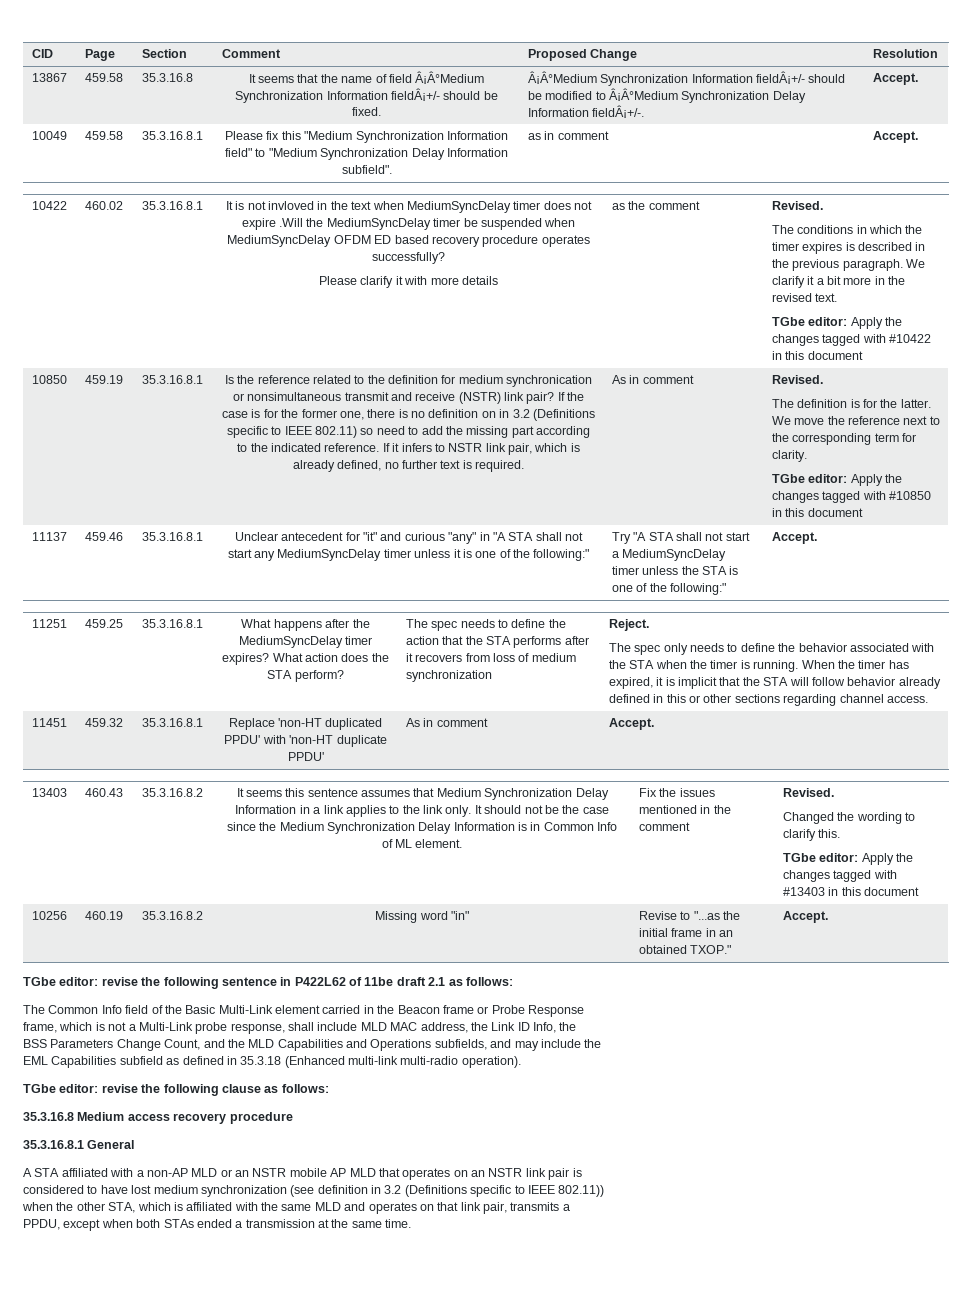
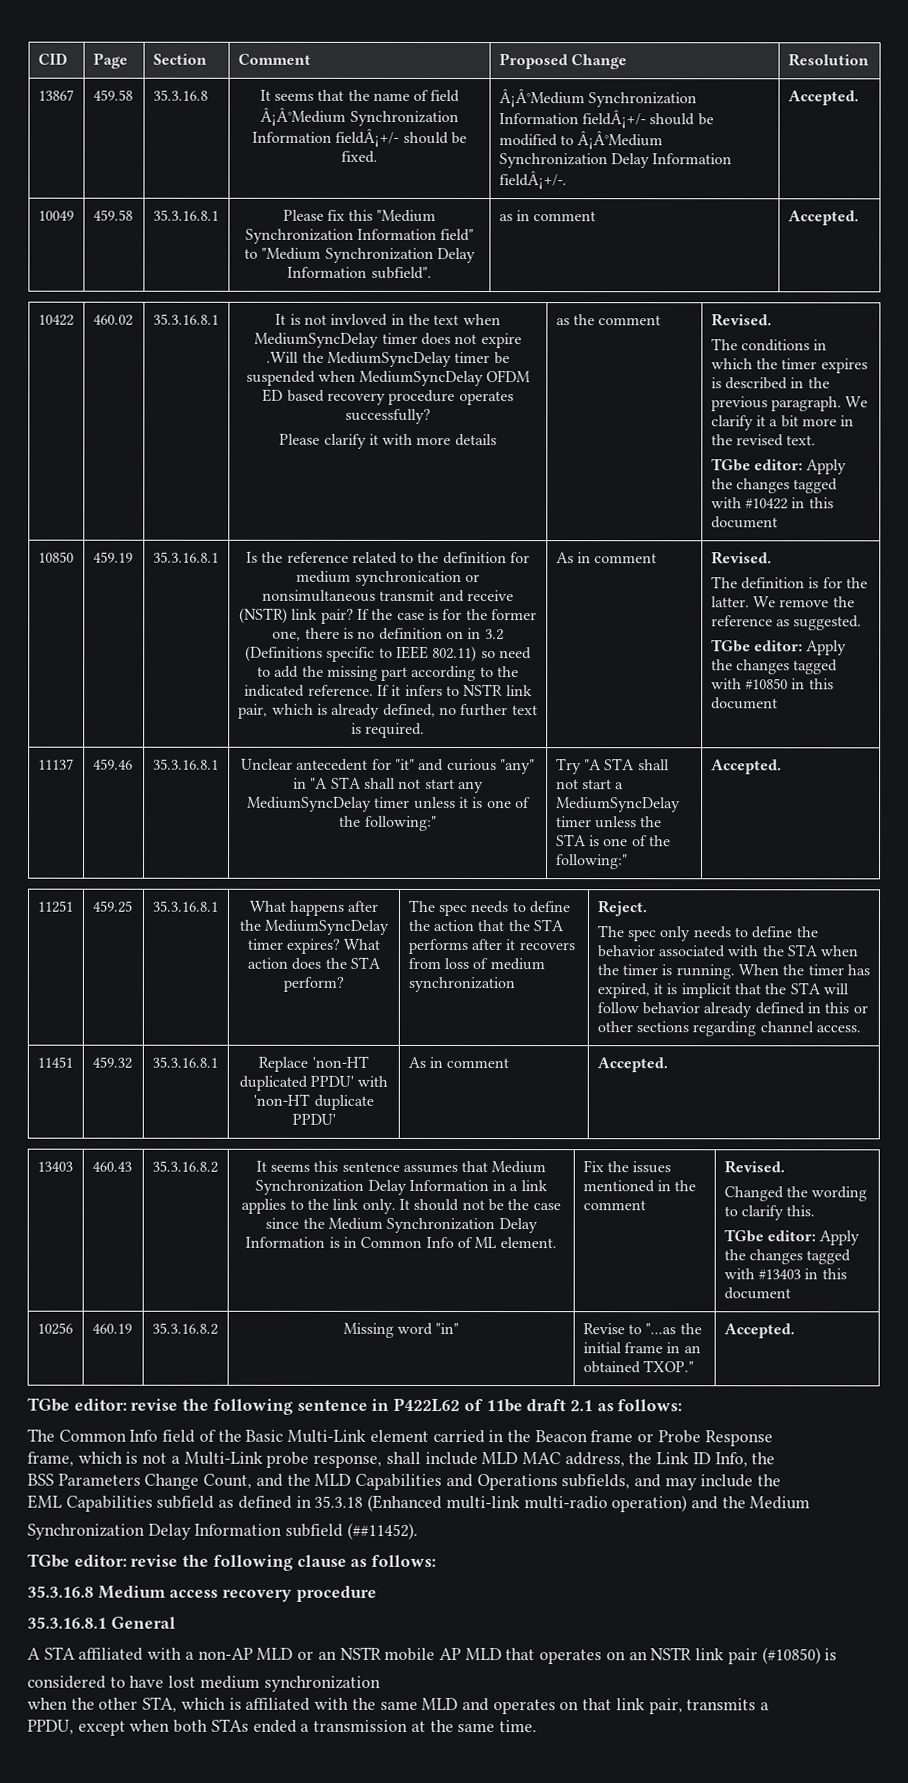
- 13867 | 459.58 | 35.3.16.8 | It seems that the name of field Â¡Â°Medium Synchronization Information fieldÂ¡+/- should be fixed. | Â¡Â°Medium Synchronization Information fieldÂ¡+/- should be modified to Â¡Â°Medium Synchronization Delay Information fieldÂ¡+/-. | Accept.
+ 13867 | 459.58 | 35.3.16.8 | It seems that the name of field Â¡Â°Medium Synchronization Information fieldÂ¡+/- should be fixed. | Â¡Â°Medium Synchronization Information fieldÂ¡+/- should be modified to Â¡Â°Medium Synchronization Delay Information fieldÂ¡+/-. | Accepted.
- 10049 | 459.58 | 35.3.16.8.1 | Please fix this "Medium Synchronization Information field" to "Medium Synchronization Delay Information subfield". | as in comment | Accept.
+ 10049 | 459.58 | 35.3.16.8.1 | Please fix this "Medium Synchronization Information field" to "Medium Synchronization Delay Information subfield". | as in comment | Accepted.
- We move the reference next to the corresponding term for clarity.
+ We remove the reference as suggested.
- Try "A STA shall not start a MediumSyncDelay timer unless the STA is one of the following:" | Accept.
+ Try "A STA shall not start a MediumSyncDelay timer unless the STA is one of the following:" | Accepted.
- 11451 | 459.32 | 35.3.16.8.1 | Replace 'non-HT duplicated PPDU' with 'non-HT duplicate PPDU' | As in comment | Accept.
+ 11451 | 459.32 | 35.3.16.8.1 | Replace 'non-HT duplicated PPDU' with 'non-HT duplicate PPDU' | As in comment | Accepted.
- 10256 | 460.19 | 35.3.16.8.2 | Missing word "in" | Revise to "...as the initial frame in an obtained TXOP." | Accept.
+ 10256 | 460.19 | 35.3.16.8.2 | Missing word "in" | Revise to "...as the initial frame in an obtained TXOP." | Accepted.
- EML Capabilities subfield as defined in 35.3.18 (Enhanced multi-link multi-radio operation).
+ EML Capabilities subfield as defined in 35.3.18 (Enhanced multi-link multi-radio operation) and the Medium
+ Synchronization Delay Information subfield (##11452).
- A STA affiliated with a non-AP MLD or an NSTR mobile AP MLD that operates on an NSTR link pair is
+ A STA affiliated with a non-AP MLD or an NSTR mobile AP MLD that operates on an NSTR link pair (#10850) is
- considered to have lost medium synchronization (see definition in 3.2 (Definitions specific to IEEE 802.11))
+ considered to have lost medium synchronization

